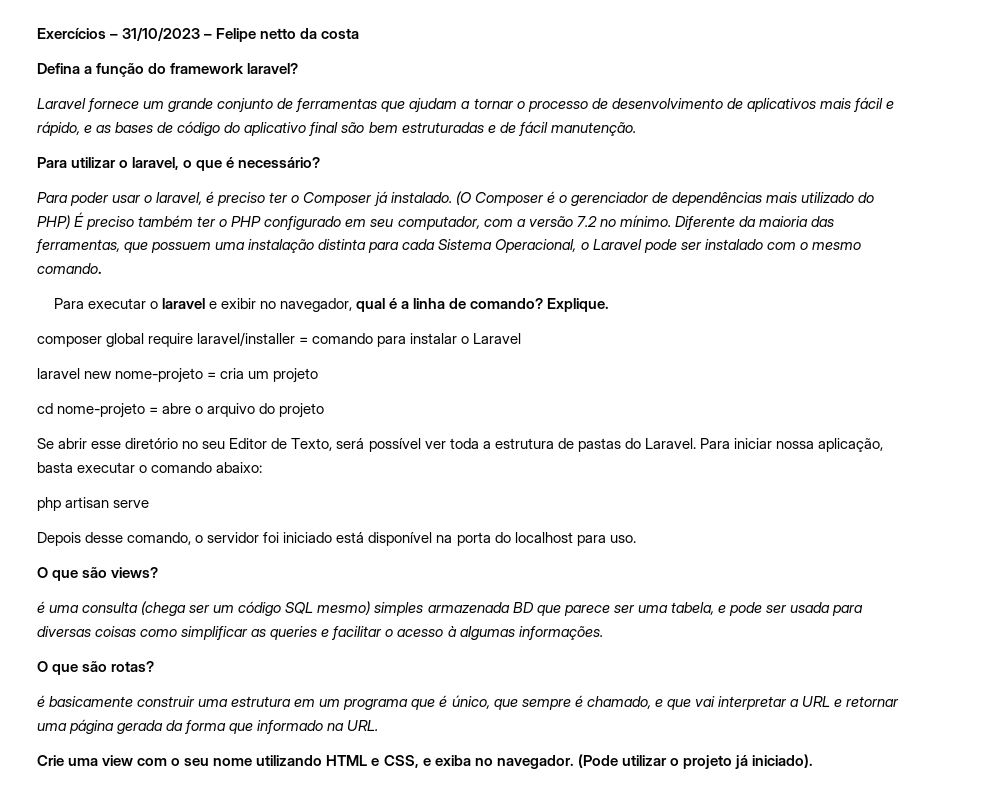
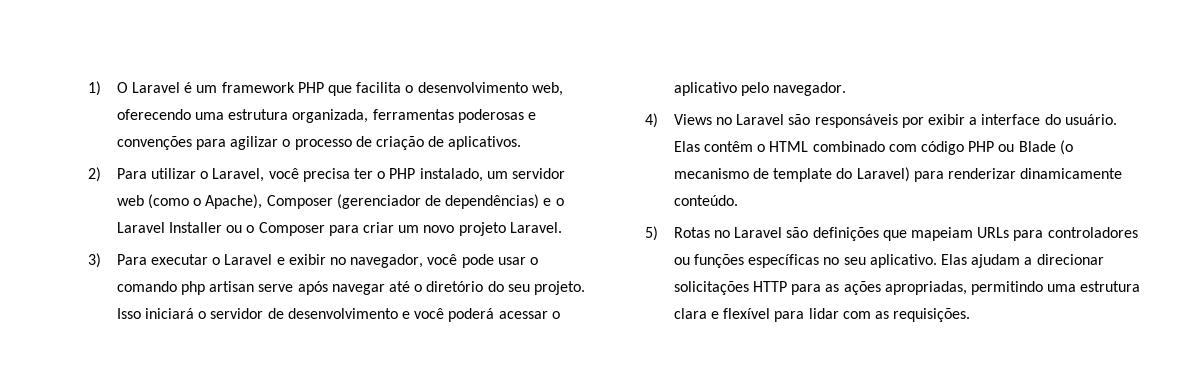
- Exercícios – 31/10/2023 – Felipe netto da costa
- Defina a função do framework laravel?
- Laravel fornece um grande conjunto de ferramentas que ajudam a tornar o processo de desenvolvimento de aplicativos mais fácil e rápido, e as bases de código do aplicativo final são bem estruturadas e de fácil manutenção.
- Para utilizar o laravel, o que é necessário?
- Para poder usar o laravel, é preciso ter o Composer já instalado. (O Composer é o gerenciador de dependências mais utilizado do PHP) É preciso também ter o PHP configurado em seu computador, com a versão 7.2 no mínimo. Diferente da maioria das ferramentas, que possuem uma instalação distinta para cada Sistema Operacional, o Laravel pode ser instalado com o mesmo comando.
- Para executar o laravel e exibir no navegador, qual é a linha de comando? Explique.
- composer global require laravel/installer = comando para instalar o Laravel
- laravel new nome-projeto = cria um projeto
- cd nome-projeto = abre o arquivo do projeto
- Se abrir esse diretório no seu Editor de Texto, será possível ver toda a estrutura de pastas do Laravel. Para iniciar nossa aplicação, basta executar o comando abaixo:
- php artisan serve
- Depois desse comando, o servidor foi iniciado está disponível na porta do localhost para uso.
- O que são views?
- é uma consulta (chega ser um código SQL mesmo) simples armazenada BD que parece ser uma tabela, e pode ser usada para diversas coisas como simplificar as queries e facilitar o acesso à algumas informações.
- O que são rotas?
- é basicamente construir uma estrutura em um programa que é único, que sempre é chamado, e que vai interpretar a URL e retornar uma página gerada da forma que informado na URL.
- Crie uma view com o seu nome utilizando HTML e CSS, e exiba no navegador. (Pode utilizar o projeto já iniciado).
+ 1) O Laravel é um framework PHP que facilita o desenvolvimento web, oferecendo uma estrutura organizada, ferramentas poderosas e convenções para agilizar o processo de criação de aplicativos.
+ 2) Para utilizar o Laravel, você precisa ter o PHP instalado, um servidor web (como o Apache), Composer (gerenciador de dependências) e o Laravel Installer ou o Composer para criar um novo projeto Laravel.
+ 3) Para executar o Laravel e exibir no navegador, você pode usar o comando php artisan serve após navegar até o diretório do seu projeto. Isso iniciará o servidor de desenvolvimento e você poderá acessar o aplicativo pelo navegador.
+ 4) Views no Laravel são responsáveis por exibir a interface do usuário. Elas contêm o HTML combinado com código PHP ou Blade (o mecanismo de template do Laravel) para renderizar dinamicamente conteúdo.
+ 5) Rotas no Laravel são definições que mapeiam URLs para controladores ou funções específicas no seu aplicativo. Elas ajudam a direcionar solicitações HTTP para as ações apropriadas, permitindo uma estrutura clara e flexível para lidar com as requisições.

